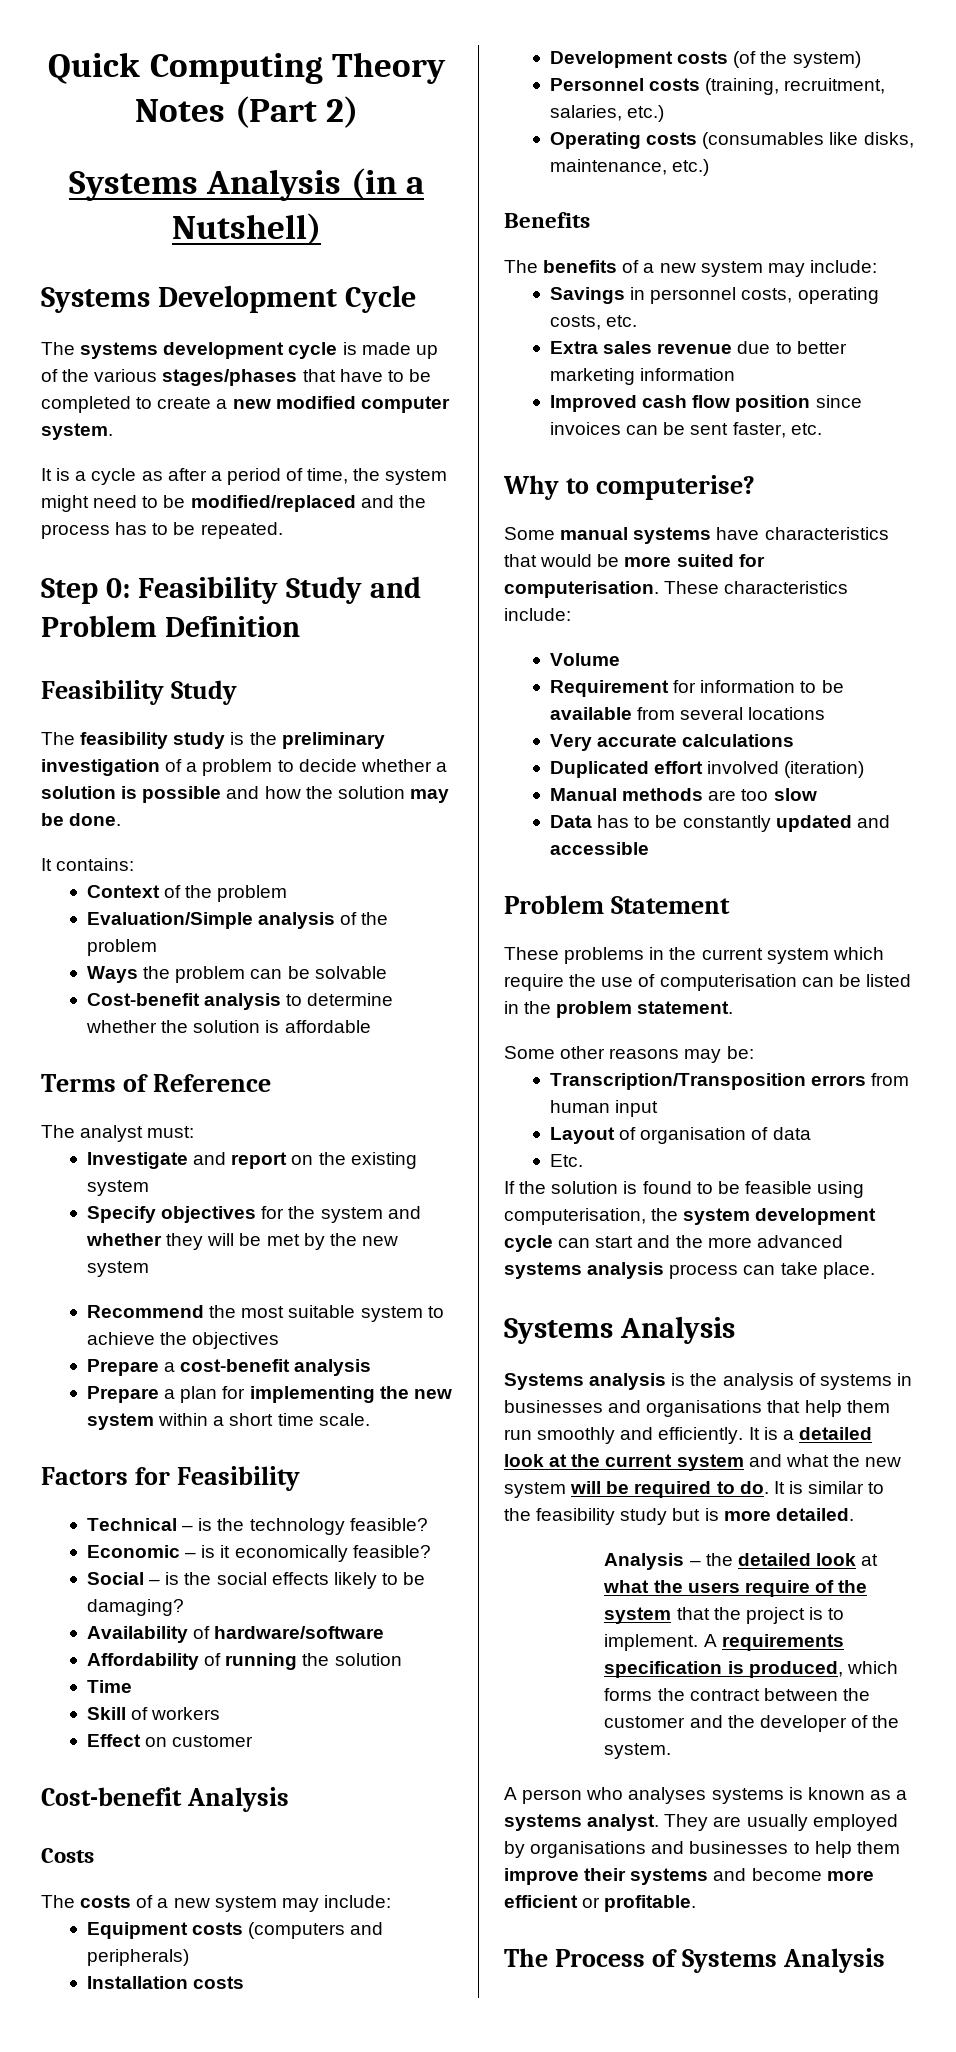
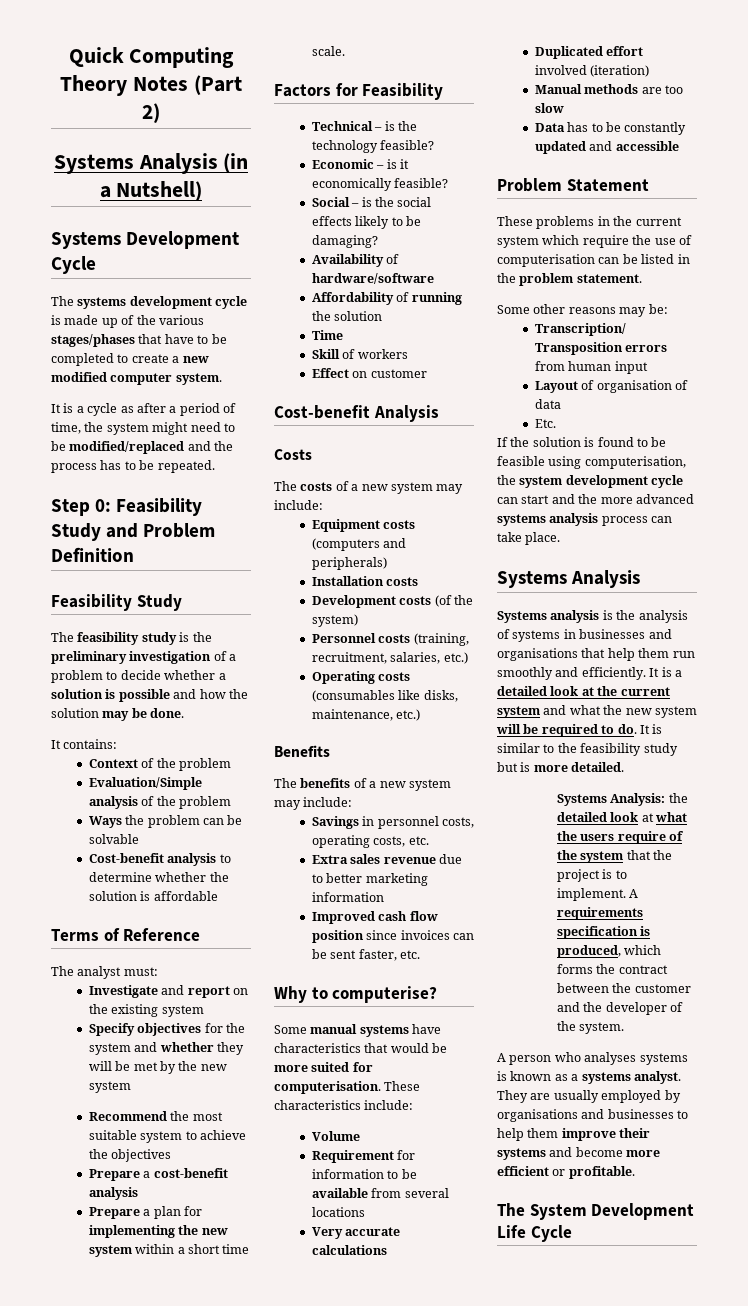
- Analysis – the detailed look at what the users require of the system that the project is to implement.
+ Systems Analysis: the detailed look at what the users require of the system that the project is to implement.
- The Process of Systems Analysis
+ The System Development Life Cycle

